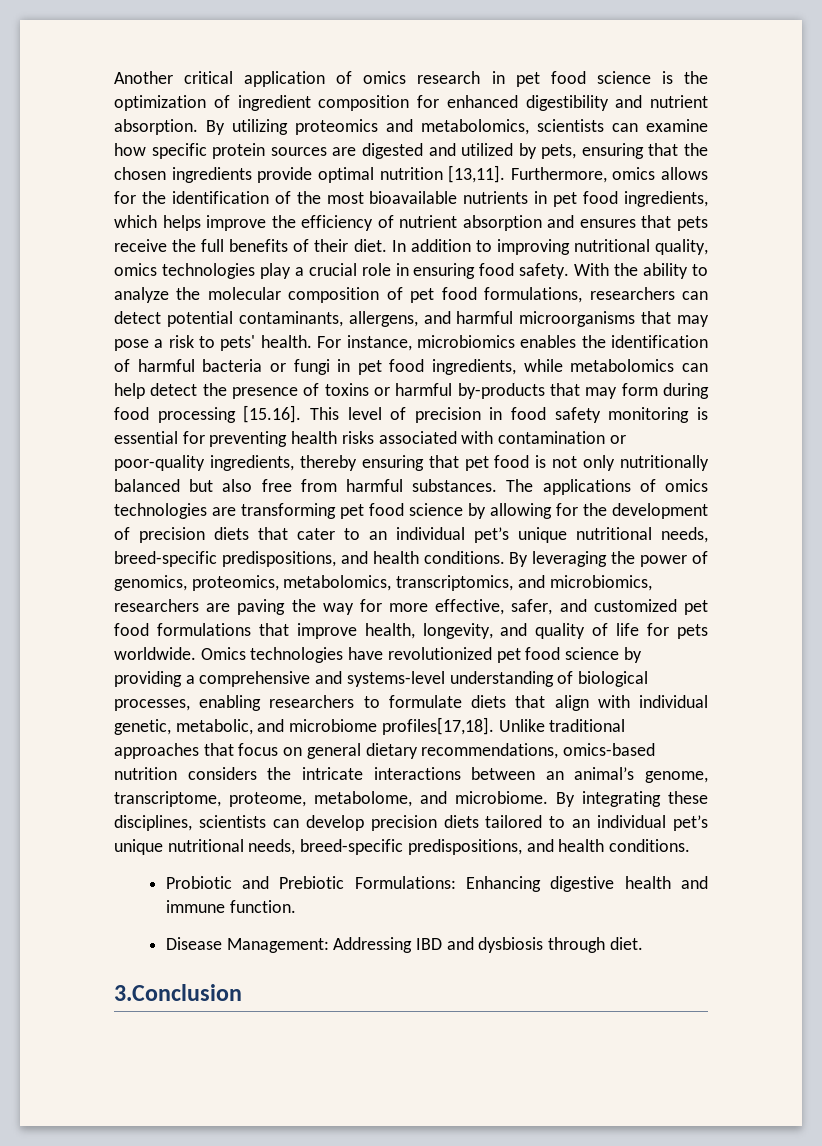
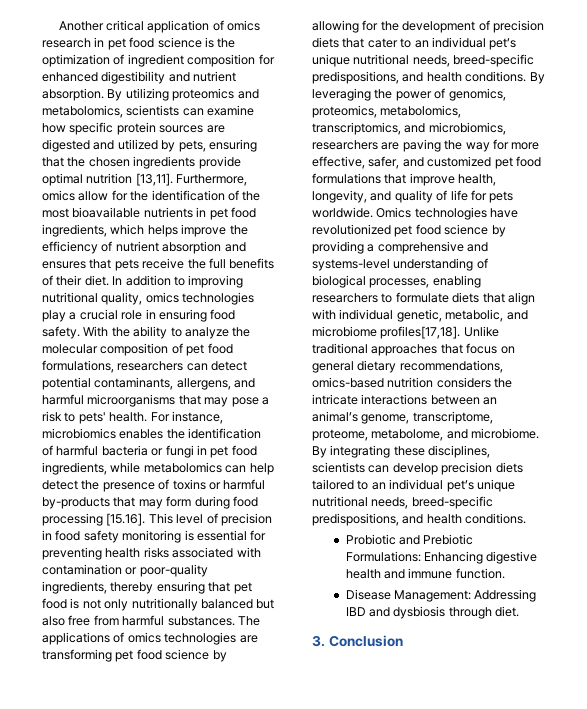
- Furthermore, omics allows for the identification of the most bioavailable nutrients in pet food ingredients, which helps improve the efficiency of nutrient absorption and ensures that pets receive the full benefits of their diet.
+ Furthermore, omics allow for the identification of the most bioavailable nutrients in pet food ingredients, which helps improve the efficiency of nutrient absorption and ensures that pets receive the full benefits of their diet.
- 3.Conclusion
+ 3. Conclusion

